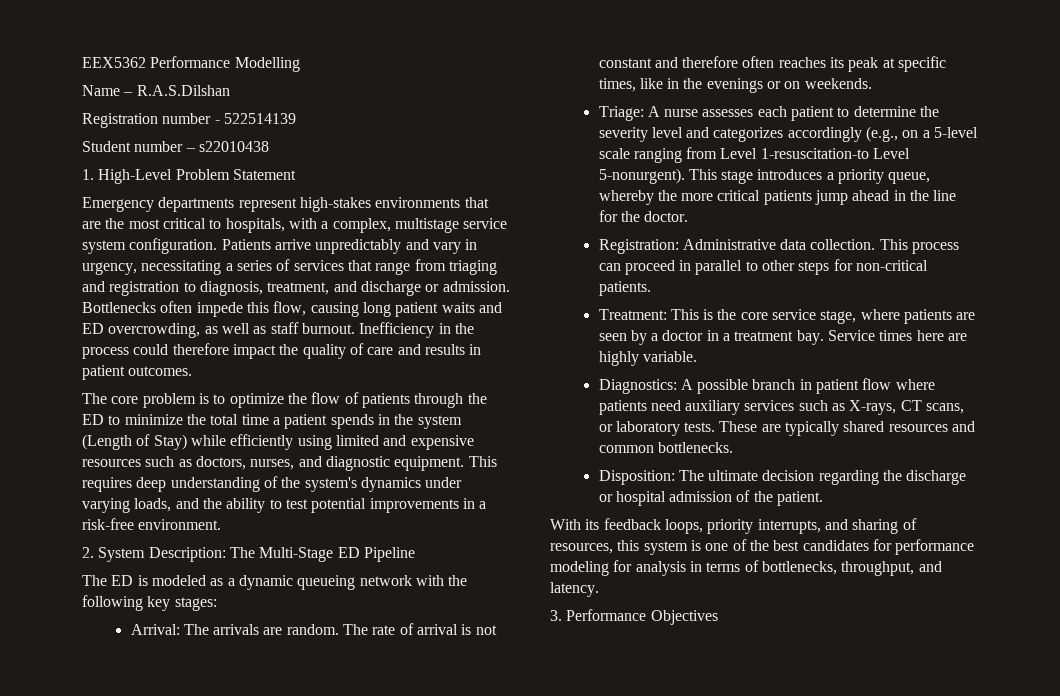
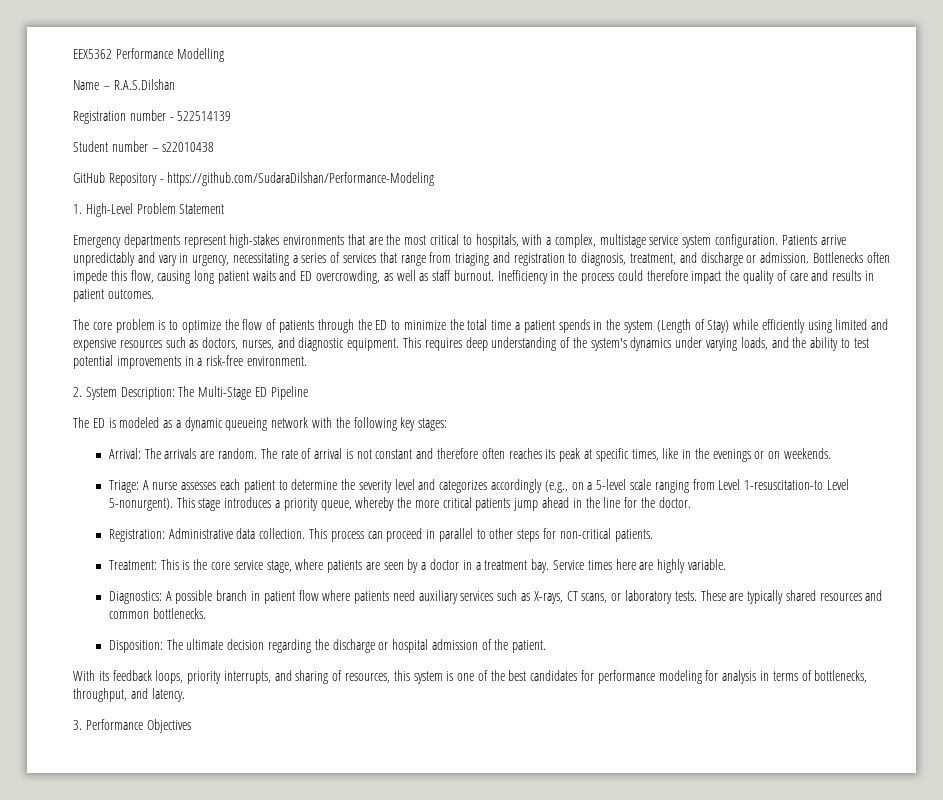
+ GitHub Repository - https://github.com/SudaraDilshan/Performance-Modeling

